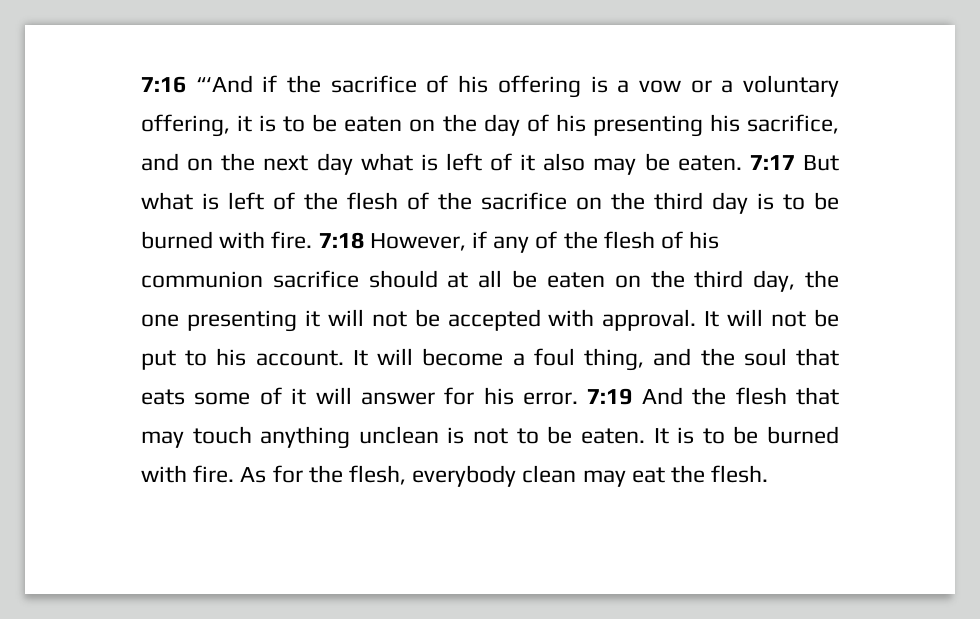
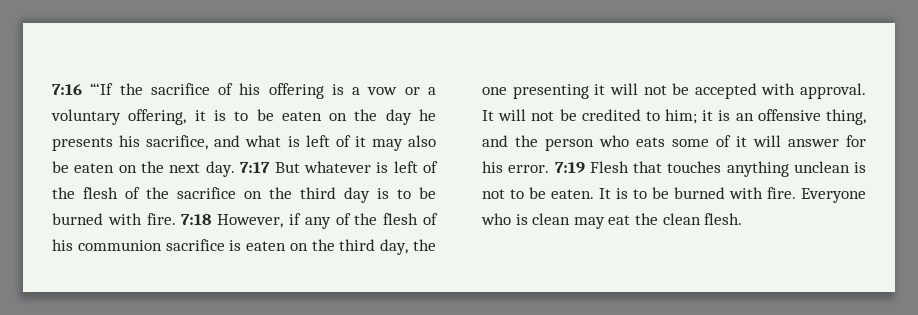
- 7:16 “‘And if the sacrifice of his offering is a vow or a voluntary offering, it is to be eaten on the day of his presenting his sacrifice, and on the next day what is left of it also may be eaten.
+ 7:16 “‘If the sacrifice of his offering is a vow or a voluntary offering, it is to be eaten on the day he presents his sacrifice, and what is left of it may also be eaten on the next day.
- 7:17 But what is left of the flesh of the sacrifice on the third day is to be burned with fire.
+ 7:17 But whatever is left of the flesh of the sacrifice on the third day is to be burned with fire.
- 7:18 However, if any of the flesh of his communion sacrifice should at all be eaten on the third day, the one presenting it will not be accepted with approval.
+ 7:18 However, if any of the flesh of his communion sacrifice is eaten on the third day, the one presenting it will not be accepted with approval.
- It will not be put to his account. It will become a foul thing, and the soul that eats some of it will answer for his error.
+ It will not be credited to him; it is an offensive thing, and the person who eats some of it will answer for his error.
- 7:19 And the flesh that may touch anything unclean is not to be eaten.
+ 7:19 Flesh that touches anything unclean is not to be eaten.
- As for the flesh, everybody clean may eat the flesh.
+ Everyone who is clean may eat the clean flesh.

